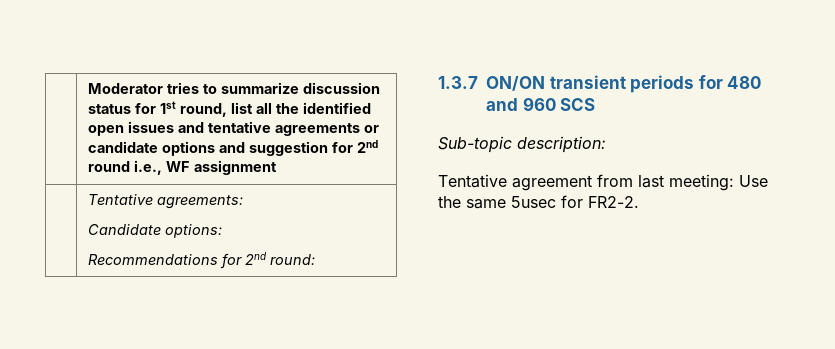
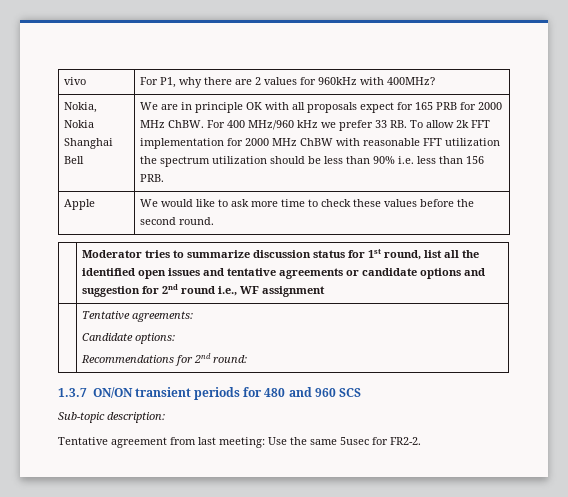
+ vivo | For P1, why there are 2 values for 960kHz with 400MHz?
+ Nokia, Nokia Shanghai Bell | We are in principle OK with all proposals expect for 165 PRB for 2000 MHz ChBW. For 400 MHz/960 kHz we prefer 33 RB. To allow 2k FFT implementation for 2000 MHz ChBW with reasonable FFT utilization the spectrum utilization should be less than 90% i.e. less than 156 PRB.
+ Apple | We would like to ask more time to check these values before the second round.

